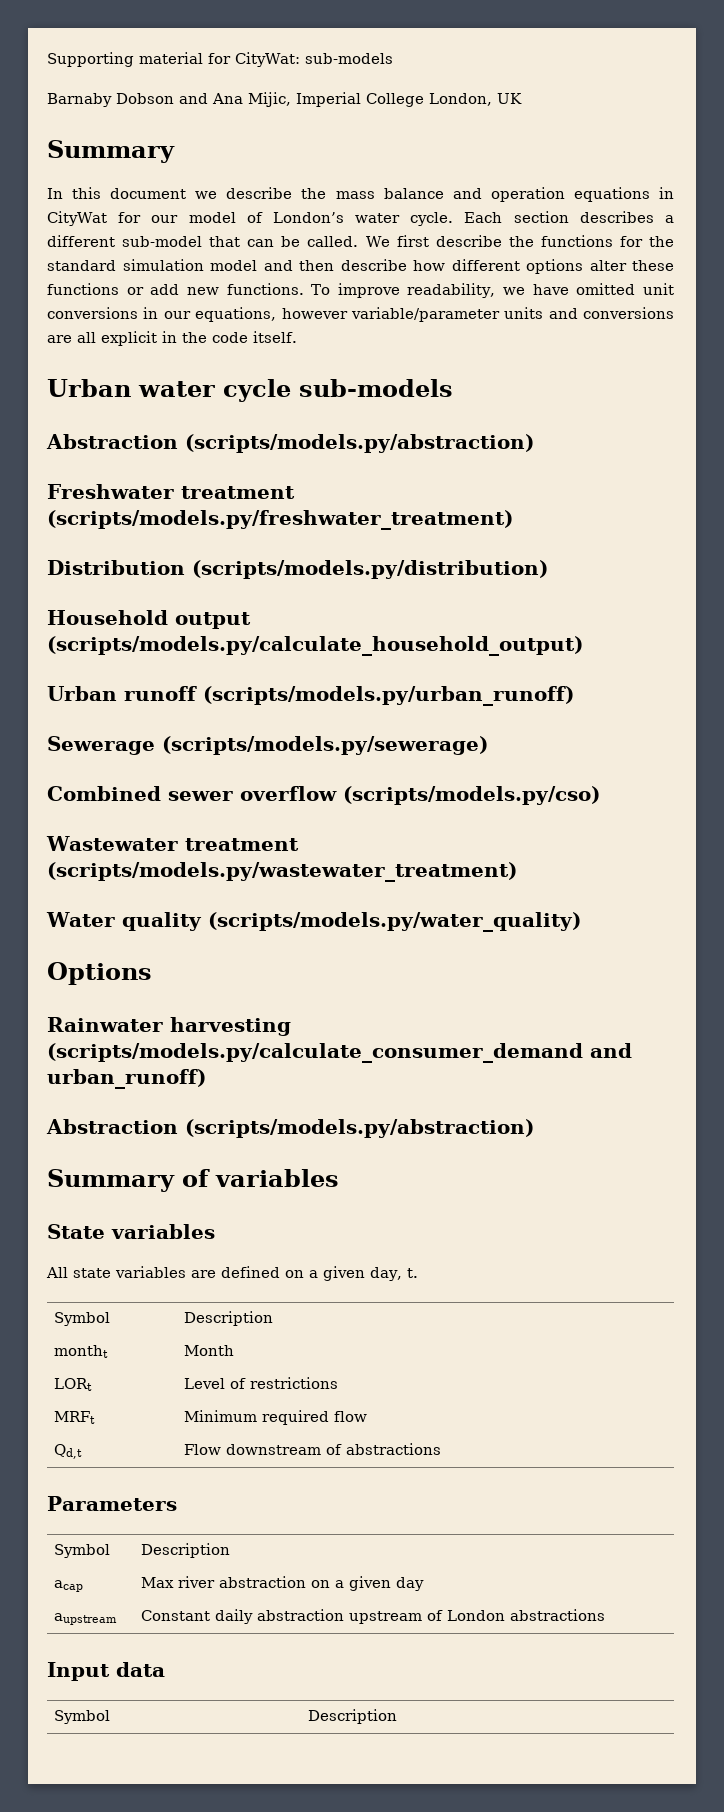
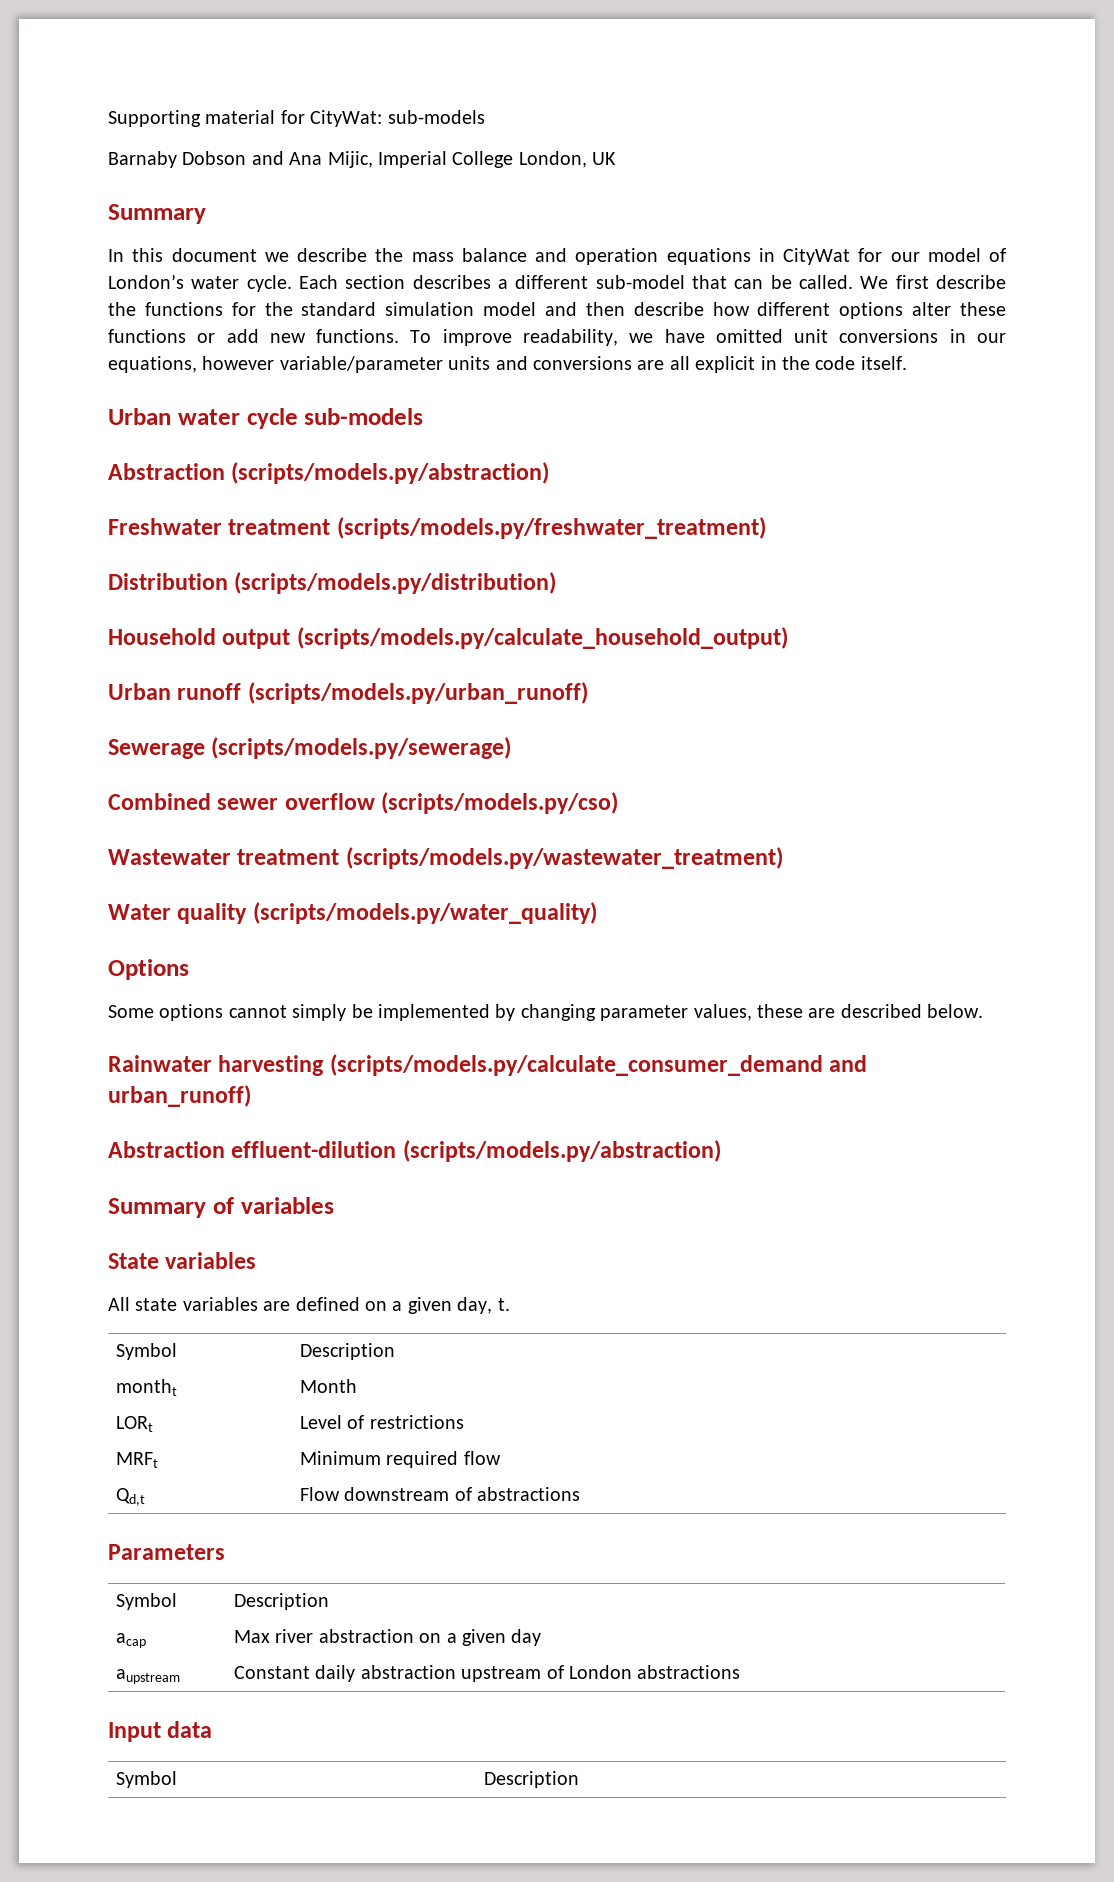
+ Some options cannot simply be implemented by changing parameter values, these are described below.
  Rainwater harvesting (scripts/models.py/calculate_consumer_demand and urban_runoff)
- Abstraction (scripts/models.py/abstraction)
+ Abstraction effluent-dilution (scripts/models.py/abstraction)

